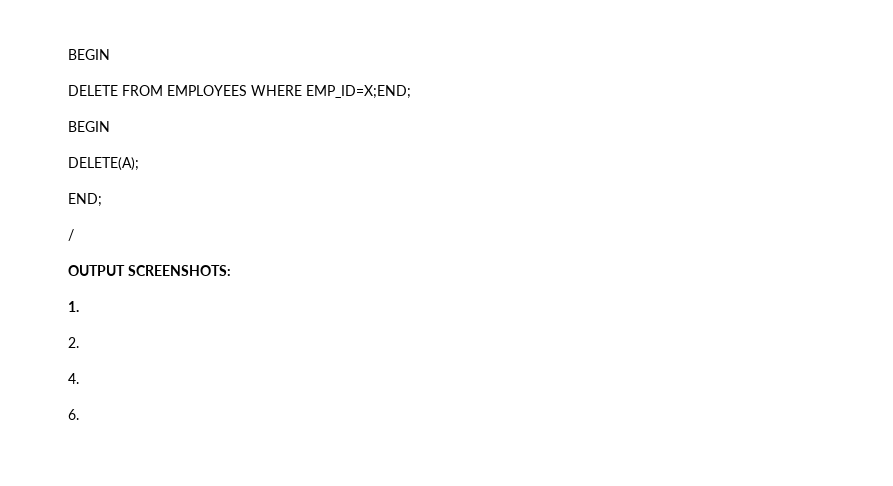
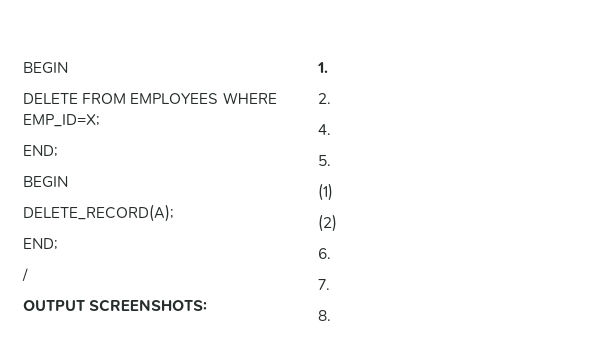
- DELETE FROM EMPLOYEES WHERE EMP_ID=X;END;
+ DELETE FROM EMPLOYEES WHERE EMP_ID=X;
+ END;
  BEGIN
- DELETE(A);
+ DELETE_RECORD(A);
+ 5.
+ (1)
+ (2)
+ 7.
+ 8.

